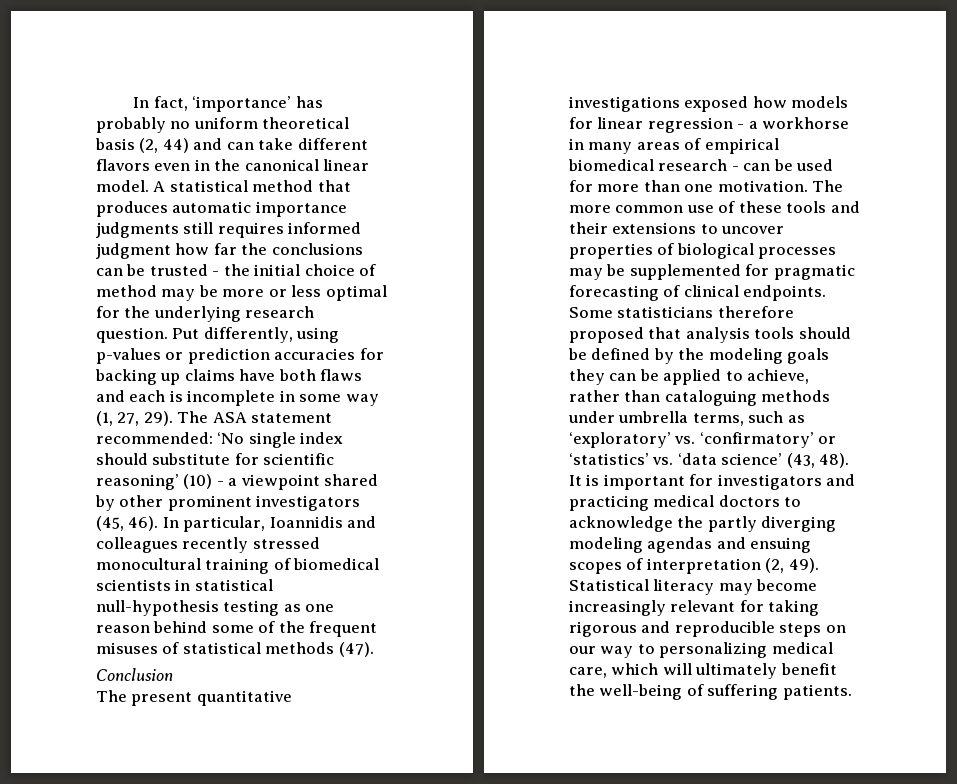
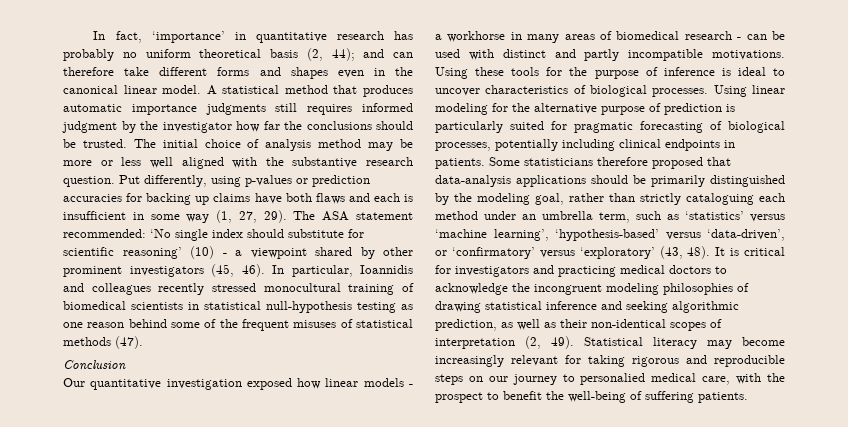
- In fact, ‘importance’ has probably no uniform theoretical basis (2, 44) and can take different flavors even in the canonical linear model.
+ In fact, ‘importance’ in quantitative research has probably no uniform theoretical basis (2, 44); and can therefore take different forms and shapes even in the canonical linear model.
- A statistical method that produces automatic importance judgments still requires informed judgment how far the conclusions can be trusted - the initial choice of method may be more or less optimal for the underlying research question.
+ A statistical method that produces automatic importance judgments still requires informed judgment by the investigator how far the conclusions should be trusted. The initial choice of analysis method may be more or less well aligned with the substantive research question.
- Put differently, using p-values or prediction accuracies for backing up claims have both flaws and each is incomplete in some way (1, 27, 29).
+ Put differently, using p-values or prediction accuracies for backing up claims have both flaws and each is insufficient in some way (1, 27, 29).
- The present quantitative investigations exposed how models for linear regression - a workhorse in many areas of empirical biomedical research - can be used for more than one motivation. The more common use of these tools and their extensions to uncover properties of biological processes may be supplemented for pragmatic forecasting of clinical endpoints.
+ Our quantitative investigation exposed how linear models - a workhorse in many areas of biomedical research - can be used with distinct and partly incompatible motivations. Using these tools for the purpose of inference is ideal to uncover characteristics of biological processes. Using linear modeling for the alternative purpose of prediction is particularly suited for pragmatic forecasting of biological processes, potentially including clinical endpoints in patients.
- Some statisticians therefore proposed that analysis tools should be defined by the modeling goals they can be applied to achieve, rather than cataloguing methods under umbrella terms, such as ‘exploratory’ vs. ‘confirmatory’ or ‘statistics’ vs. ‘data science’ (43, 48).
+ Some statisticians therefore proposed that data-analysis applications should be primarily distinguished by the modeling goal, rather than strictly cataloguing each method under an umbrella term, such as ‘statistics’ versus ‘machine learning’, ‘hypothesis-based’ versus ‘data-driven’, or ‘confirmatory’ versus ‘exploratory’ (43, 48).
- It is important for investigators and practicing medical doctors to acknowledge the partly diverging modeling agendas and ensuing scopes of interpretation (2, 49).
+ It is critical for investigators and practicing medical doctors to acknowledge the incongruent modeling philosophies of drawing statistical inference and seeking algorithmic prediction, as well as their non-identical scopes of interpretation (2, 49).
- Statistical literacy may become increasingly relevant for taking rigorous and reproducible steps on our way to personalizing medical care, which will ultimately benefit the well-being of suffering patients.
+ Statistical literacy may become increasingly relevant for taking rigorous and reproducible steps on our journey to personalied medical care, with the prospect to benefit the well-being of suffering patients.

